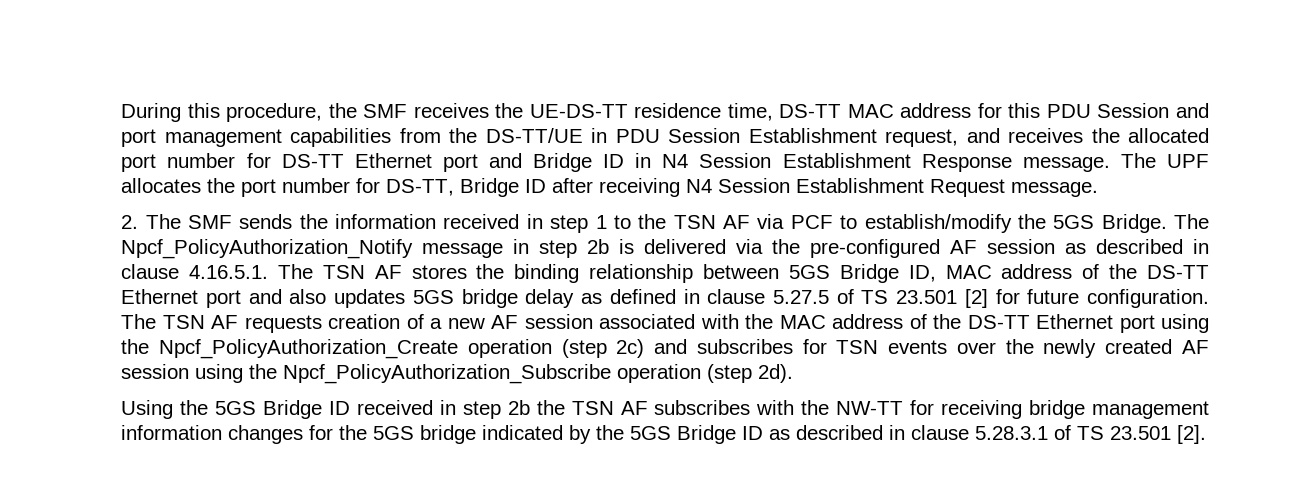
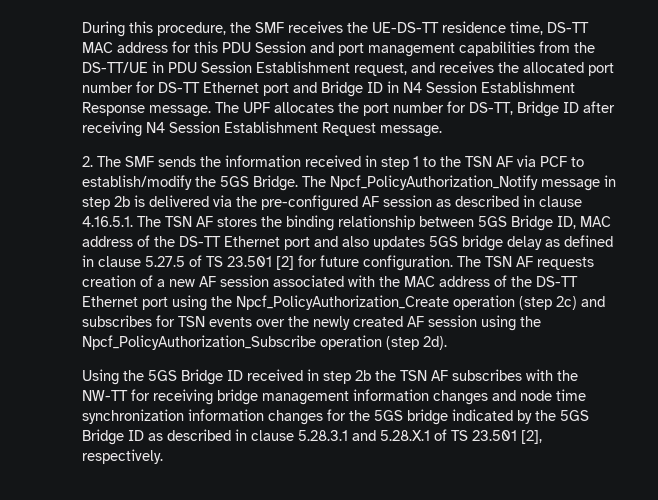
- Using the 5GS Bridge ID received in step 2b the TSN AF subscribes with the NW-TT for receiving bridge management information changes for the 5GS bridge indicated by the 5GS Bridge ID as described in clause 5.28.3.1 of TS 23.501 [2].
+ Using the 5GS Bridge ID received in step 2b the TSN AF subscribes with the NW-TT for receiving bridge management information changes and node time synchronization information changes for the 5GS bridge indicated by the 5GS Bridge ID as described in clause 5.28.3.1 and 5.28.X.1 of TS 23.501 [2], respectively.

